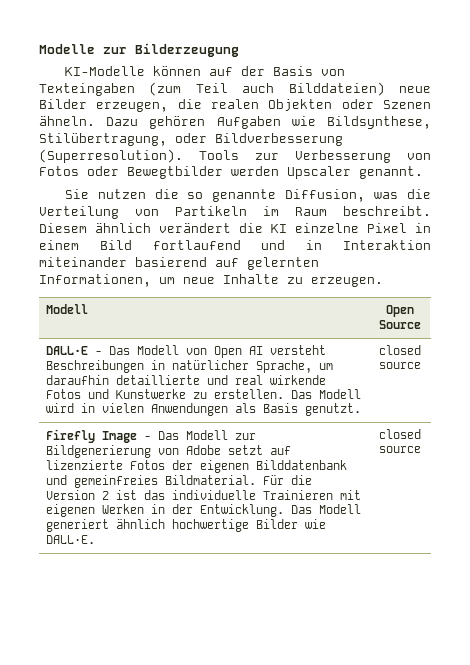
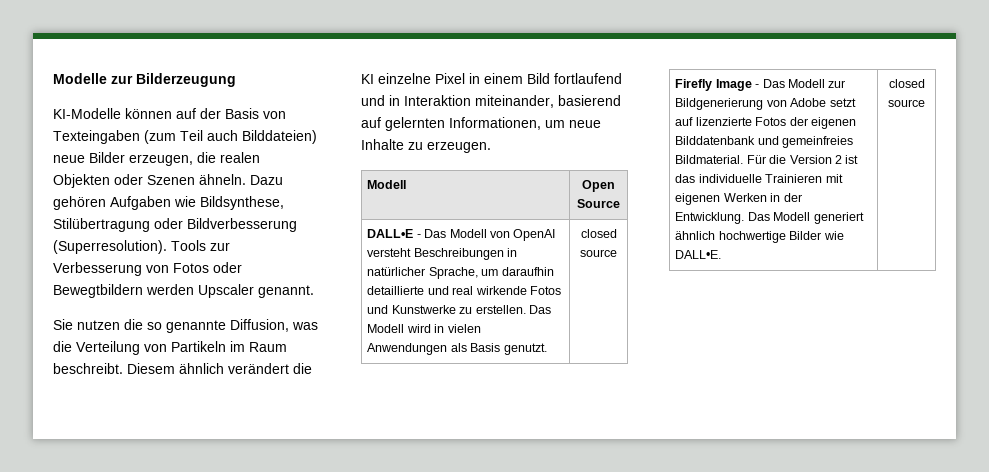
- Dazu gehören Aufgaben wie Bildsynthese, Stilübertragung, oder Bildverbesserung (Superresolution).
+ Dazu gehören Aufgaben wie Bildsynthese, Stilübertragung oder Bildverbesserung (Superresolution).
- Tools zur Verbesserung von Fotos oder Bewegtbilder werden Upscaler genannt.
+ Tools zur Verbesserung von Fotos oder Bewegtbildern werden Upscaler genannt.
- Diesem ähnlich verändert die KI einzelne Pixel in einem Bild fortlaufend und in Interaktion miteinander basierend auf gelernten Informationen, um neue Inhalte zu erzeugen.
+ Diesem ähnlich verändert die KI einzelne Pixel in einem Bild fortlaufend und in Interaktion miteinander, basierend auf gelernten Informationen, um neue Inhalte zu erzeugen.
- DALL•E - Das Modell von Open AI versteht Beschreibungen in natürlicher Sprache, um daraufhin detaillierte und real wirkende Fotos und Kunstwerke zu erstellen. Das Modell wird in vielen Anwendungen als Basis genutzt. | closed source
+ DALL•E - Das Modell von OpenAI versteht Beschreibungen in natürlicher Sprache, um daraufhin detaillierte und real wirkende Fotos und Kunstwerke zu erstellen. Das Modell wird in vielen Anwendungen als Basis genutzt. | closed source

